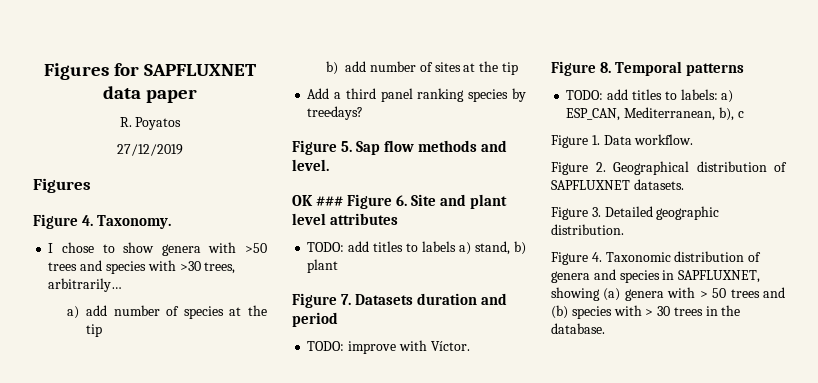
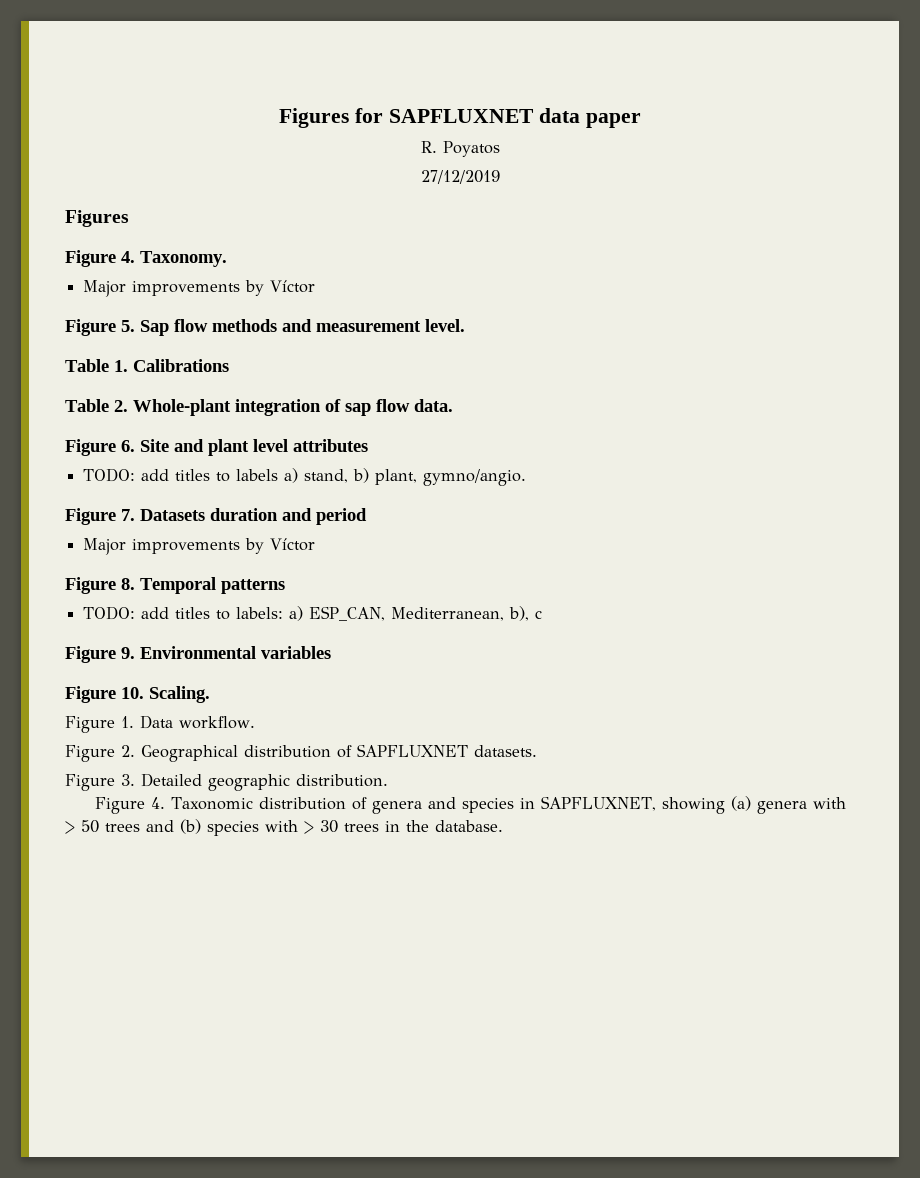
  Figure 4. Taxonomy.
- I chose to show genera with >50 trees and species with >30 trees, arbitrarily…
- a) add number of species at the tip
- b) add number of sites at the tip
- Add a third panel ranking species by tree·days?
+ Major improvements by Víctor
- Figure 5. Sap flow methods and level.
+ Figure 5. Sap flow methods and measurement level.
- OK ### Figure 6. Site and plant level attributes
+ Table 1. Calibrations
+ Table 2. Whole-plant integration of sap flow data.
+ Figure 6. Site and plant level attributes
- TODO: add titles to labels a) stand, b) plant
+ TODO: add titles to labels a) stand, b) plant, gymno/angio.
  Figure 7. Datasets duration and period
- TODO: improve with Víctor.
+ Major improvements by Víctor
+ Figure 9. Environmental variables
+ Figure 10. Scaling.

